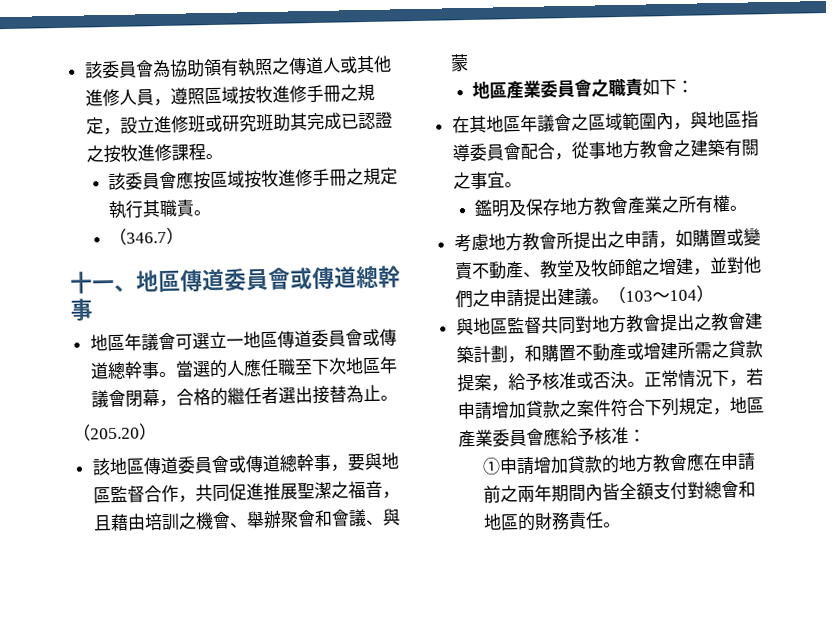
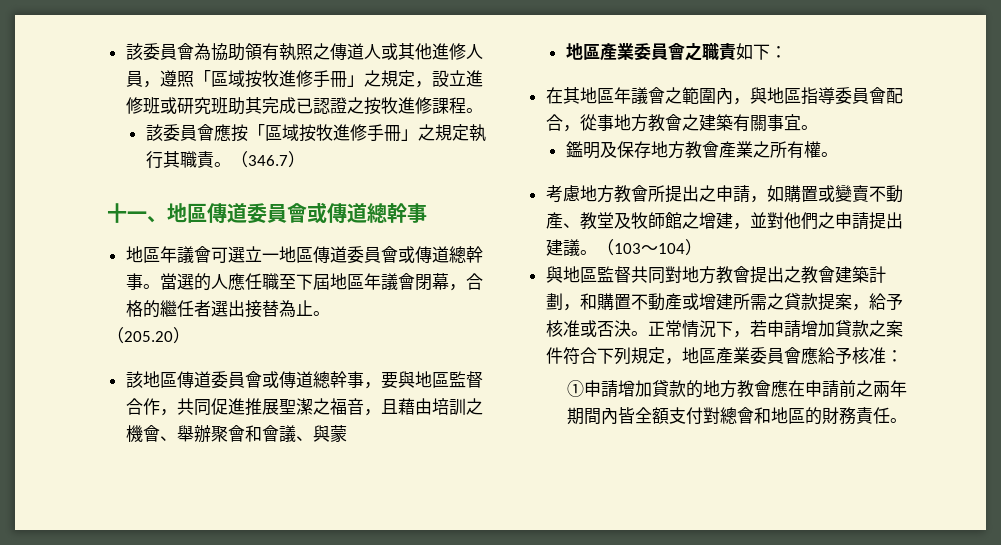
- 該委員會為協助領有執照之傳道人或其他進修人員，遵照區域按牧進修手冊之規定，設立進修班或研究班助其完成已認證之按牧進修課程。
+ 該委員會為協助領有執照之傳道人或其他進修人員，遵照「區域按牧進修手冊」之規定，設立進修班或研究班助其完成已認證之按牧進修課程。
- 該委員會應按區域按牧進修手冊之規定執行其職責。
- （346.7）
+ 該委員會應按「區域按牧進修手冊」之規定執行其職責。（346.7）
- 當選的人應任職至下次地區年議會閉幕，合格的繼任者選出接替為止。
+ 當選的人應任職至下屆地區年議會閉幕，合格的繼任者選出接替為止。
- 在其地區年議會之區域範圍內，與地區指導委員會配合，從事地方教會之建築有關之事宜。
+ 在其地區年議會之範圍內，與地區指導委員會配合，從事地方教會之建築有關事宜。

